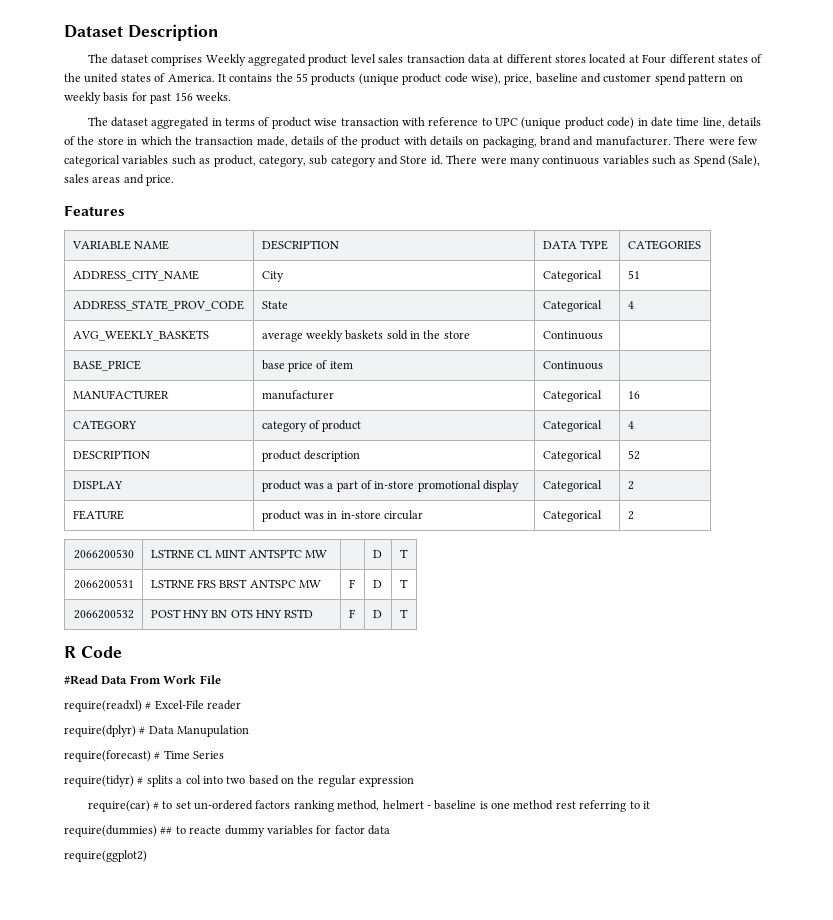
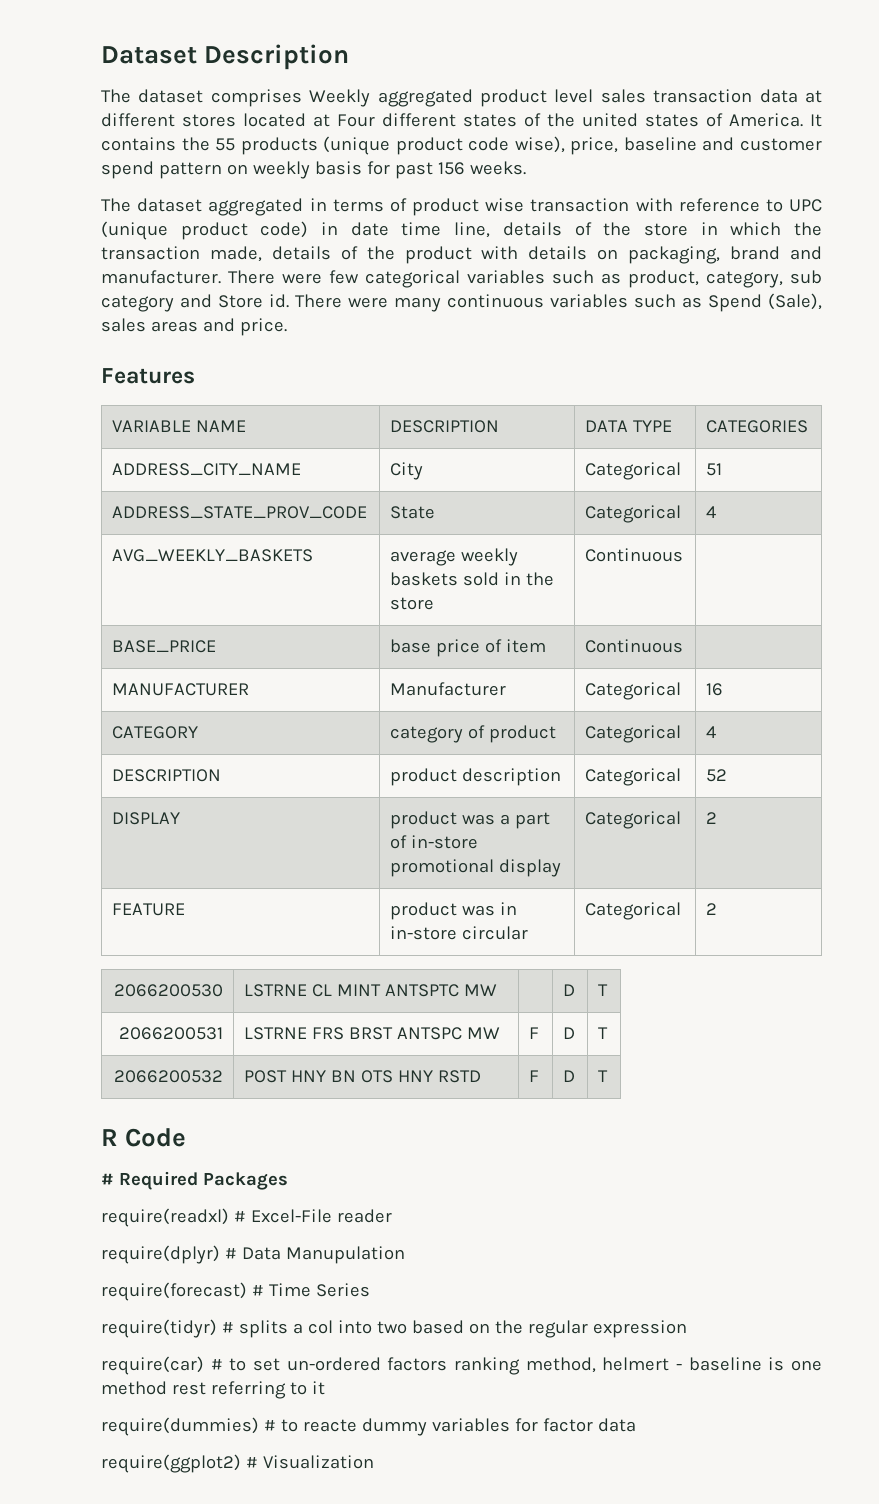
- MANUFACTURER | manufacturer | Categorical | 16
+ MANUFACTURER | Manufacturer | Categorical | 16
- #Read Data From Work File
+ # Required Packages
- require(dummies) ## to reacte dummy variables for factor data
+ require(dummies) # to reacte dummy variables for factor data
- require(ggplot2)
+ require(ggplot2) # Visualization

